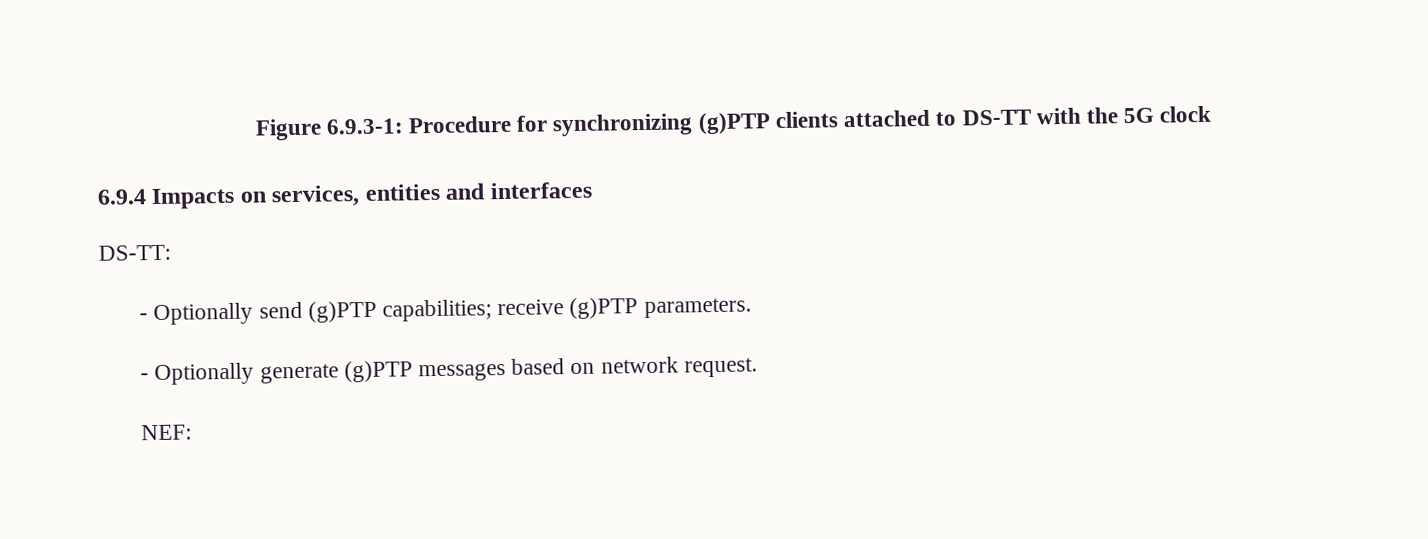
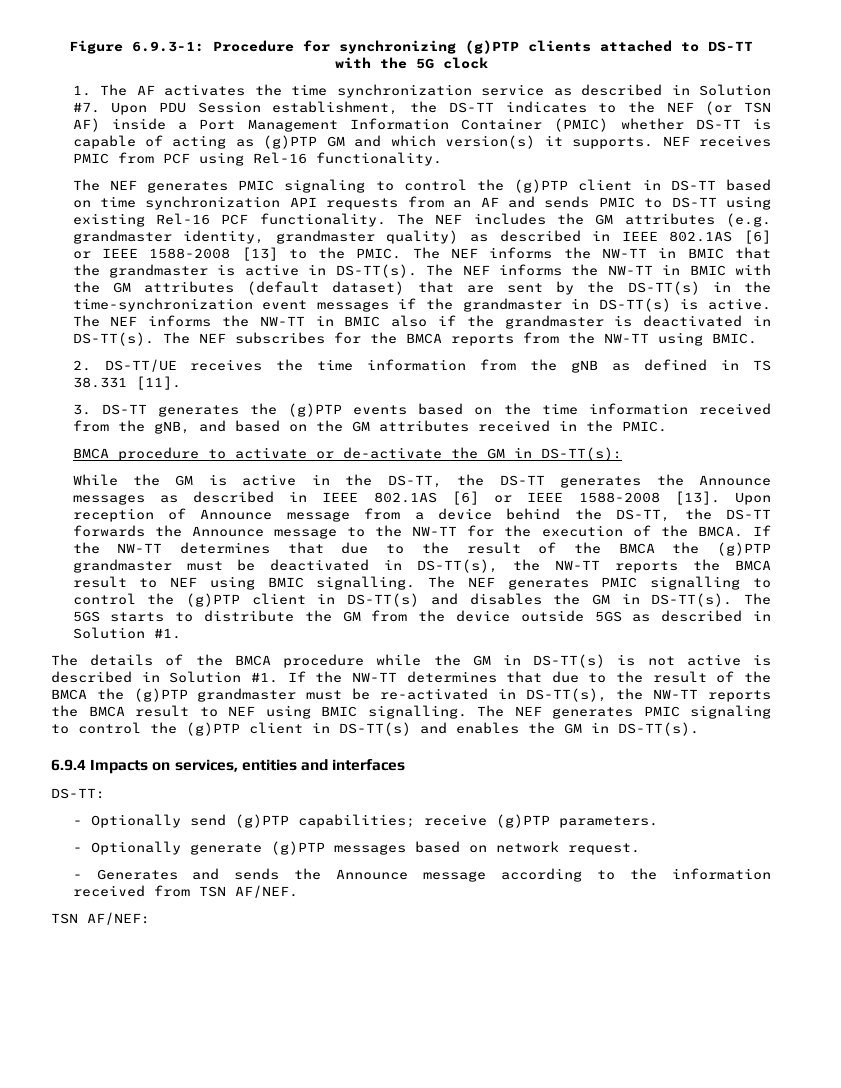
+ 1. The AF activates the time synchronization service as described in Solution #7. Upon PDU Session establishment, the DS-TT indicates to the NEF (or TSN AF) inside a Port Management Information Container (PMIC) whether DS-TT is capable of acting as (g)PTP GM and which version(s) it supports. NEF receives PMIC from PCF using Rel-16 functionality.
+ The NEF generates PMIC signaling to control the (g)PTP client in DS-TT based on time synchronization API requests from an AF and sends PMIC to DS-TT using existing Rel-16 PCF functionality. The NEF includes the GM attributes (e.g. grandmaster identity, grandmaster quality) as described in IEEE 802.1AS [6] or IEEE 1588-2008 [13] to the PMIC. The NEF informs the NW-TT in BMIC that the grandmaster is active in DS-TT(s). The NEF informs the NW-TT in BMIC with the GM attributes (default dataset) that are sent by the DS-TT(s) in the time-synchronization event messages if the grandmaster in DS-TT(s) is active. The NEF informs the NW-TT in BMIC also if the grandmaster is deactivated in DS-TT(s). The NEF subscribes for the BMCA reports from the NW-TT using BMIC.
+ 2. DS-TT/UE receives the time information from the gNB as defined in TS 38.331 [11].
+ 3. DS-TT generates the (g)PTP events based on the time information received from the gNB, and based on the GM attributes received in the PMIC.
+ BMCA procedure to activate or de-activate the GM in DS-TT(s):
+ While the GM is active in the DS-TT, the DS-TT generates the Announce messages as described in IEEE 802.1AS [6] or IEEE 1588-2008 [13]. Upon reception of Announce message from a device behind the DS-TT, the DS-TT forwards the Announce message to the NW-TT for the execution of the BMCA. If the NW-TT determines that due to the result of the BMCA the (g)PTP grandmaster must be deactivated in DS-TT(s), the NW-TT reports the BMCA result to NEF using BMIC signalling. The NEF generates PMIC signalling to control the (g)PTP client in DS-TT(s) and disables the GM in DS-TT(s). The 5GS starts to distribute the GM from the device outside 5GS as described in Solution #1.
+ The details of the BMCA procedure while the GM in DS-TT(s) is not active is described in Solution #1. If the NW-TT determines that due to the result of the BMCA the (g)PTP grandmaster must be re-activated in DS-TT(s), the NW-TT reports the BMCA result to NEF using BMIC signalling. The NEF generates PMIC signaling to control the (g)PTP client in DS-TT(s) and enables the GM in DS-TT(s).
- NEF:
+ - Generates and sends the Announce message according to the information received from TSN AF/NEF.
+ TSN AF/NEF:

